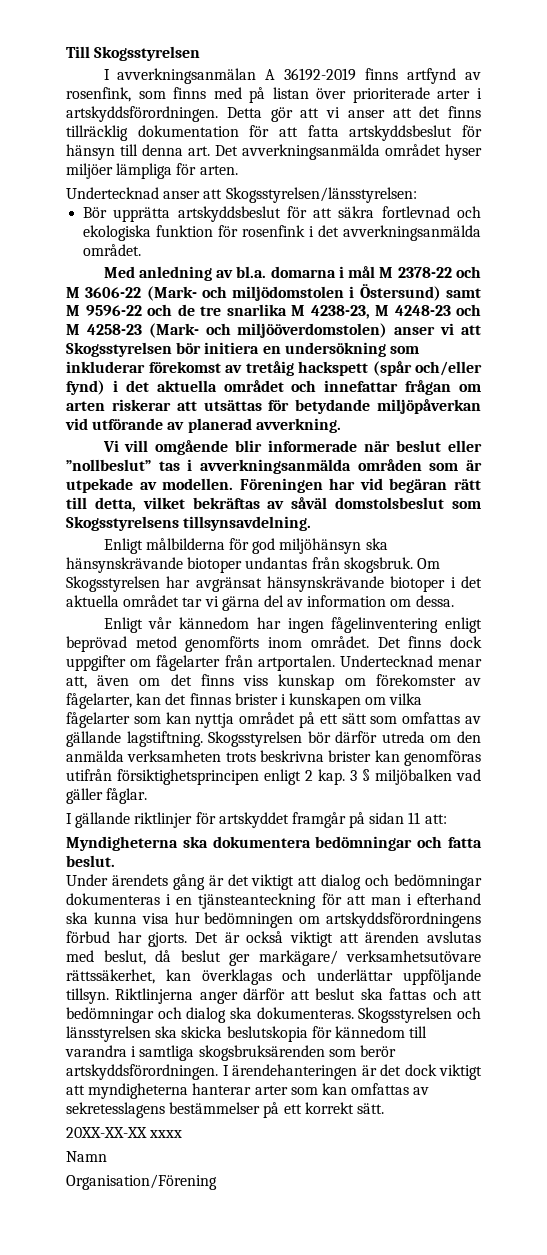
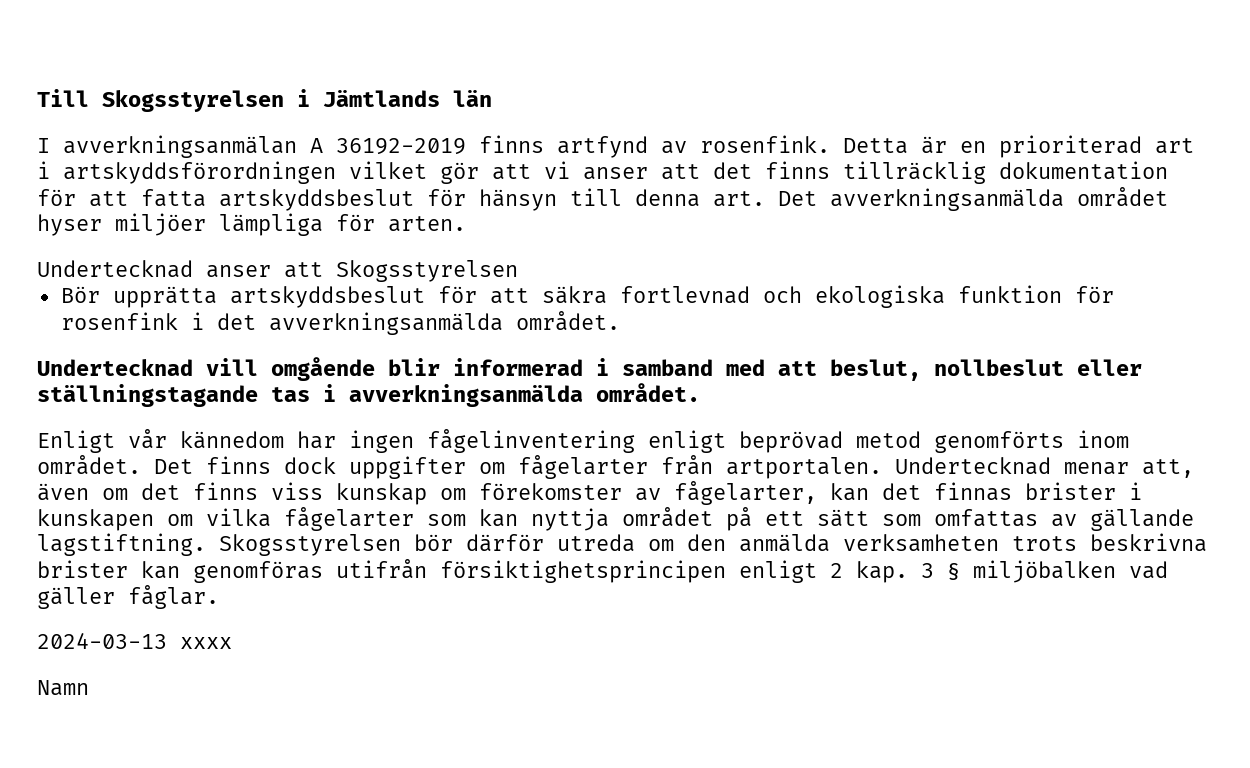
- Till Skogsstyrelsen
+ Till Skogsstyrelsen i Jämtlands län
- I avverkningsanmälan A 36192-2019 finns artfynd av rosenfink, som finns med på listan över prioriterade arter i artskyddsförordningen. Detta gör att vi anser att det finns tillräcklig dokumentation för att fatta artskyddsbeslut för hänsyn till denna art. Det avverkningsanmälda området hyser miljöer lämpliga för arten.
+ I avverkningsanmälan A 36192-2019 finns artfynd av rosenfink. Detta är en prioriterad art i artskyddsförordningen vilket gör att vi anser att det finns tillräcklig dokumentation för att fatta artskyddsbeslut för hänsyn till denna art. Det avverkningsanmälda området hyser miljöer lämpliga för arten.
- Undertecknad anser att Skogsstyrelsen/länsstyrelsen:
+ Undertecknad anser att Skogsstyrelsen
- Med anledning av bl.a. domarna i mål M 2378-22 och M 3606-22 (Mark- och miljödomstolen i Östersund) samt M 9596-22 och de tre snarlika M 4238-23, M 4248-23 och M 4258-23 (Mark- och miljööverdomstolen) anser vi att Skogsstyrelsen bör initiera en undersökning som inkluderar förekomst av tretåig hackspett (spår och/eller fynd) i det aktuella området och innefattar frågan om arten riskerar att utsättas för betydande miljöpåverkan vid utförande av planerad avverkning.
- Vi vill omgående blir informerade när beslut eller ”nollbeslut” tas i avverkningsanmälda områden som är utpekade av modellen. Föreningen har vid begäran rätt till detta, vilket bekräftas av såväl domstolsbeslut som Skogsstyrelsens tillsynsavdelning.
- Enligt målbilderna för god miljöhänsyn ska hänsynskrävande biotoper undantas från skogsbruk. Om Skogsstyrelsen har avgränsat hänsynskrävande biotoper i det aktuella området tar vi gärna del av information om dessa.
+ Undertecknad vill omgående blir informerad i samband med att beslut, nollbeslut eller ställningstagande tas i avverkningsanmälda området.
- I gällande riktlinjer för artskyddet framgår på sidan 11 att:
- Myndigheterna ska dokumentera bedömningar och fatta beslut.
- Under ärendets gång är det viktigt att dialog och bedömningar dokumenteras i en tjänsteanteckning för att man i efterhand ska kunna visa hur bedömningen om artskyddsförordningens förbud har gjorts. Det är också viktigt att ärenden avslutas med beslut, då beslut ger markägare/ verksamhetsutövare rättssäkerhet, kan överklagas och underlättar uppföljande tillsyn. Riktlinjerna anger därför att beslut ska fattas och att bedömningar och dialog ska dokumenteras. Skogsstyrelsen och länsstyrelsen ska skicka beslutskopia för kännedom till varandra i samtliga skogsbruksärenden som berör artskyddsförordningen. I ärendehanteringen är det dock viktigt att myndigheterna hanterar arter som kan omfattas av sekretesslagens bestämmelser på ett korrekt sätt.
- 20XX-XX-XX xxxx
+ 2024-03-13 xxxx
- Organisation/Förening

